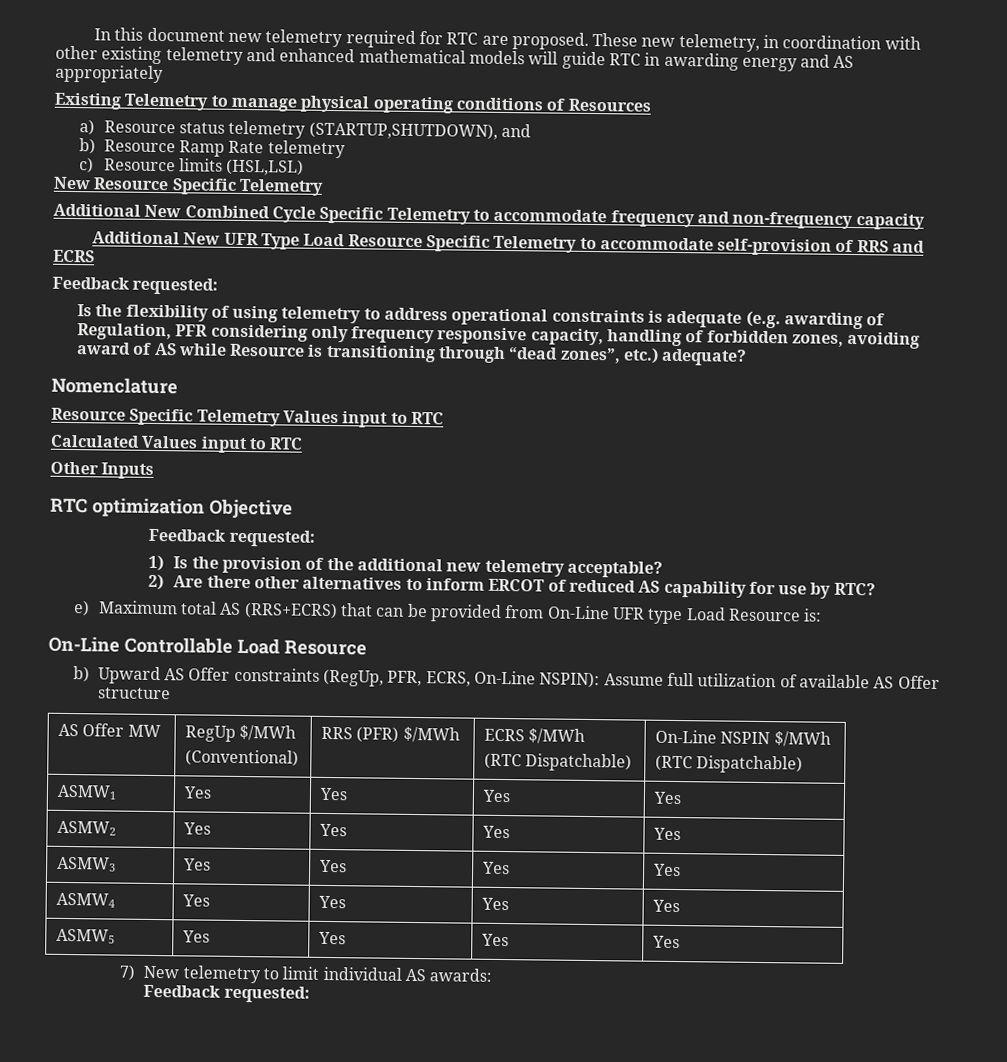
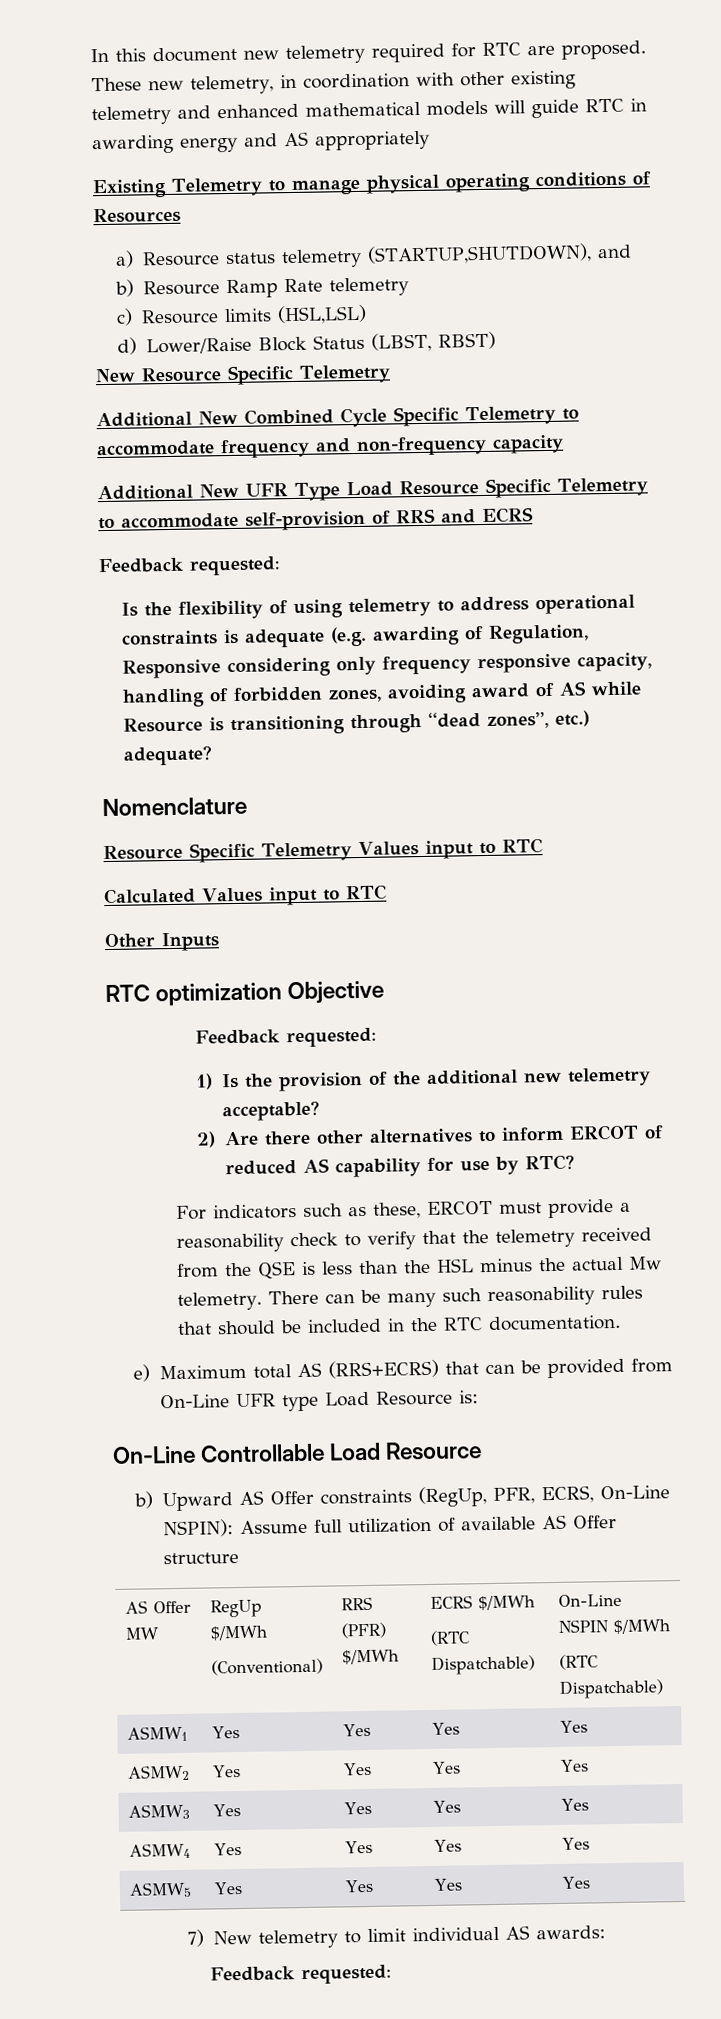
+ d) Lower/Raise Block Status (LBST, RBST)
- Is the flexibility of using telemetry to address operational constraints is adequate (e.g. awarding of Regulation, PFR considering only frequency responsive capacity, handling of forbidden zones, avoiding award of AS while Resource is transitioning through “dead zones”, etc.) adequate?
+ Is the flexibility of using telemetry to address operational constraints is adequate (e.g. awarding of Regulation, Responsive considering only frequency responsive capacity, handling of forbidden zones, avoiding award of AS while Resource is transitioning through “dead zones”, etc.) adequate?
+ For indicators such as these, ERCOT must provide a reasonability check to verify that the telemetry received from the QSE is less than the HSL minus the actual Mw telemetry. There can be many such reasonability rules that should be included in the RTC documentation.

